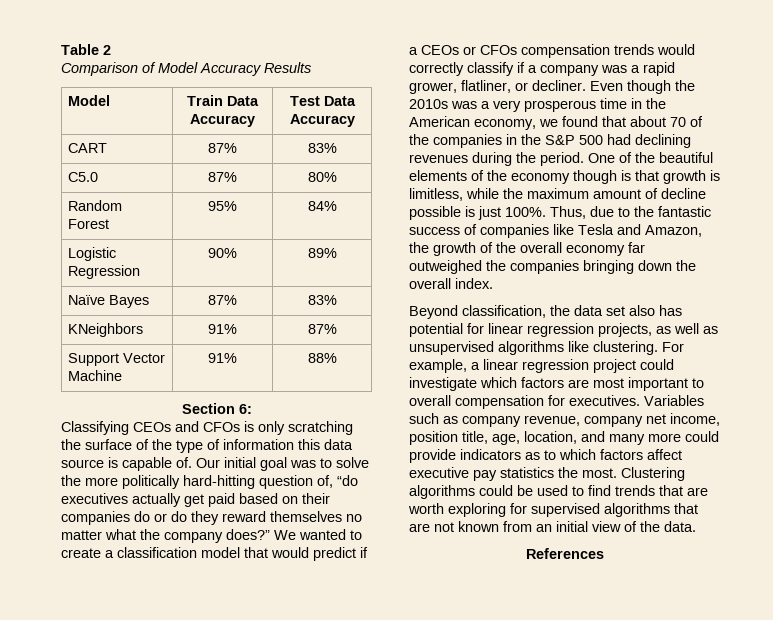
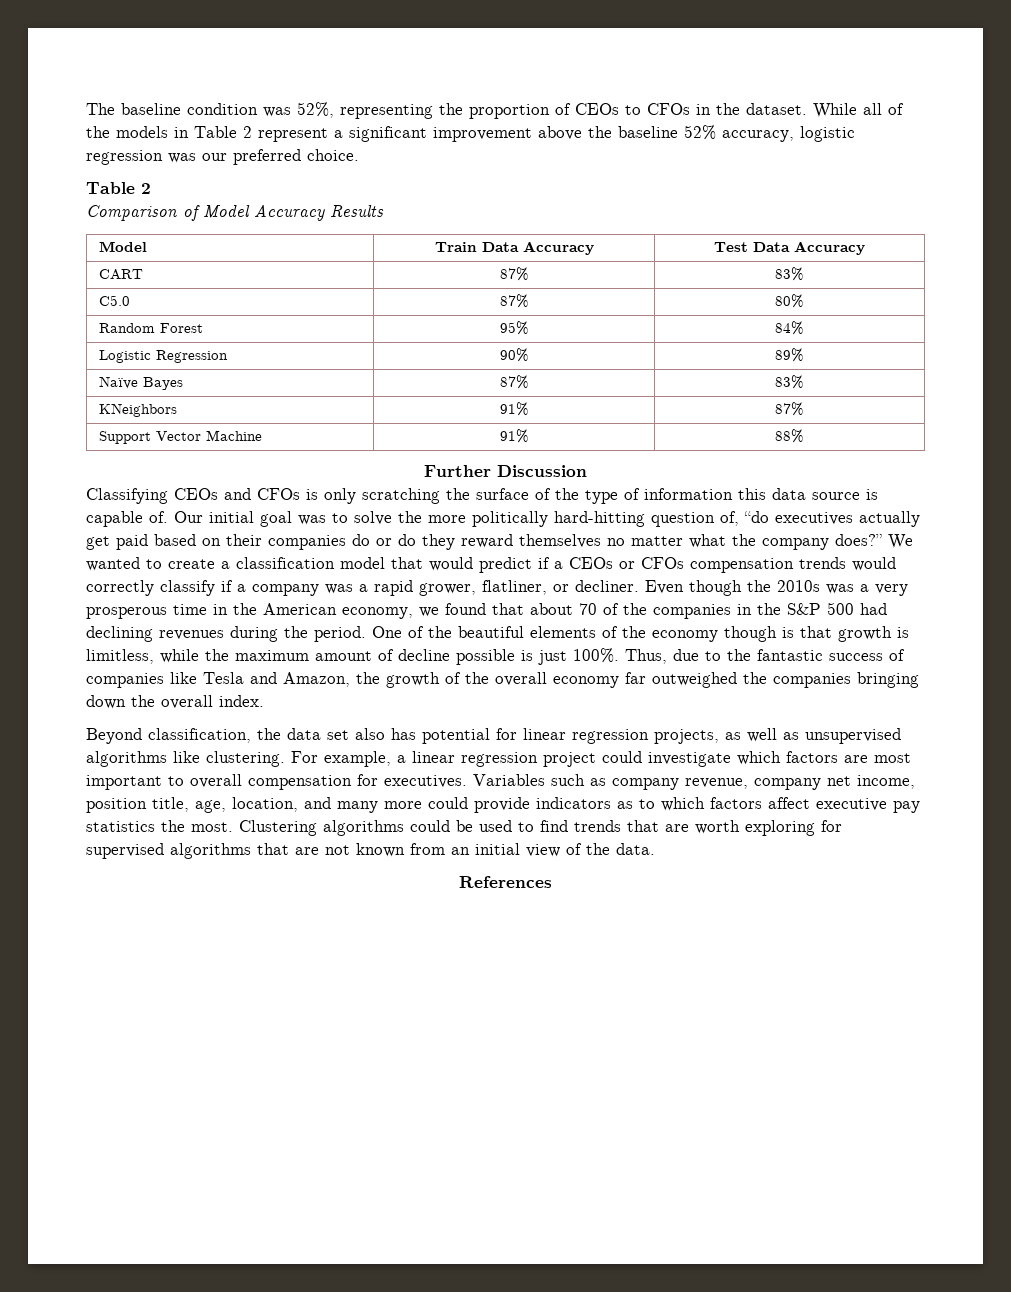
+ The baseline condition was 52%, representing the proportion of CEOs to CFOs in the dataset. While all of the models in Table 2 represent a significant improvement above the baseline 52% accuracy, logistic regression was our preferred choice.
- Section 6:
+ Further Discussion

